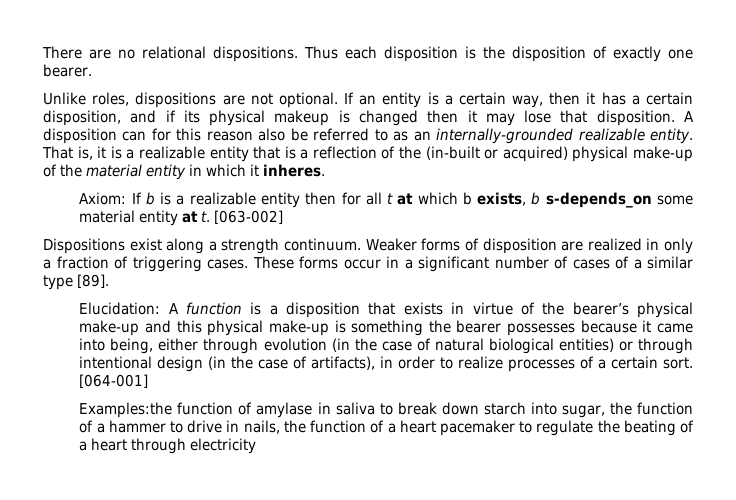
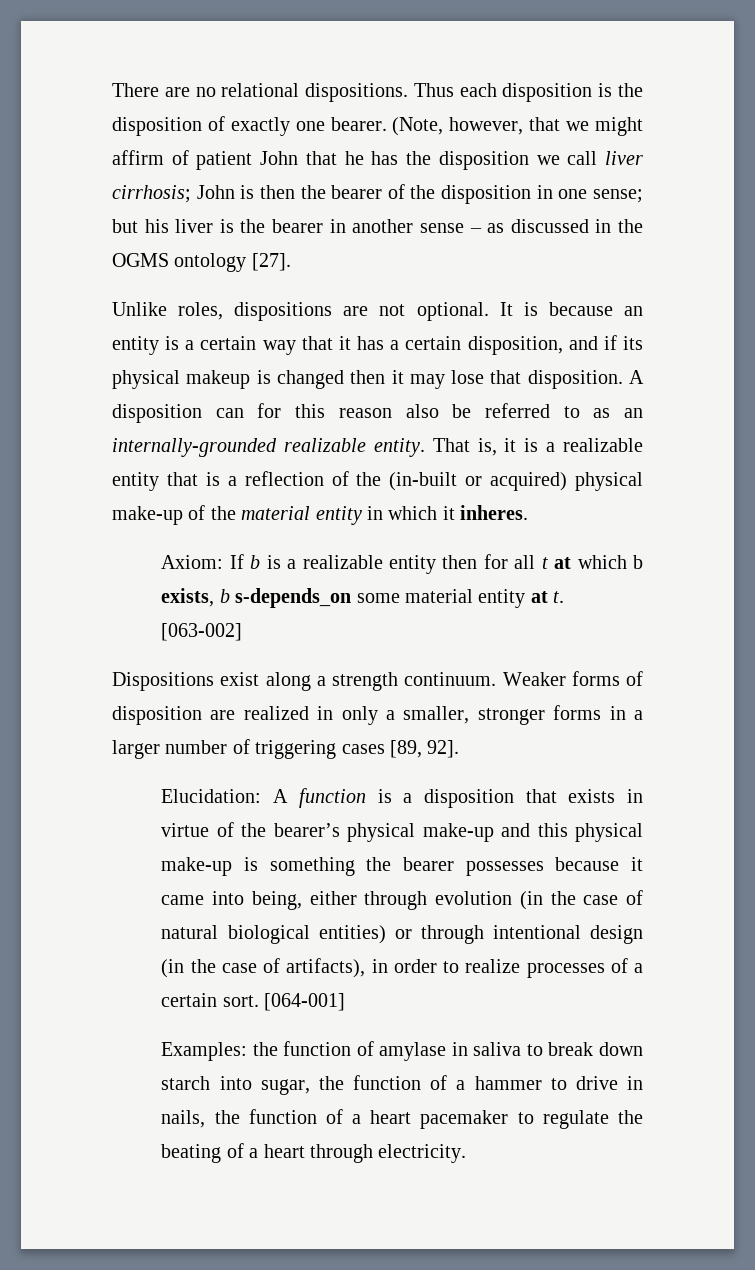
+ (Note, however, that we might affirm of patient John that he has the disposition we call liver cirrhosis; John is then the bearer of the disposition in one sense; but his liver is the bearer in another sense – as discussed in the OGMS ontology [27].
- If an entity is a certain way, then it has a certain disposition, and if its physical makeup is changed then it may lose that disposition.
+ It is because an entity is a certain way that it has a certain disposition, and if its physical makeup is changed then it may lose that disposition.
- Weaker forms of disposition are realized in only a fraction of triggering cases. These forms occur in a significant number of cases of a similar type [89].
+ Weaker forms of disposition are realized in only a smaller, stronger forms in a larger number of triggering cases [89, 92].
- Examples:the function of amylase in saliva to break down starch into sugar, the function of a hammer to drive in nails, the function of a heart pacemaker to regulate the beating of a heart through electricity
+ Examples: the function of amylase in saliva to break down starch into sugar, the function of a hammer to drive in nails, the function of a heart pacemaker to regulate the beating of a heart through electricity.

